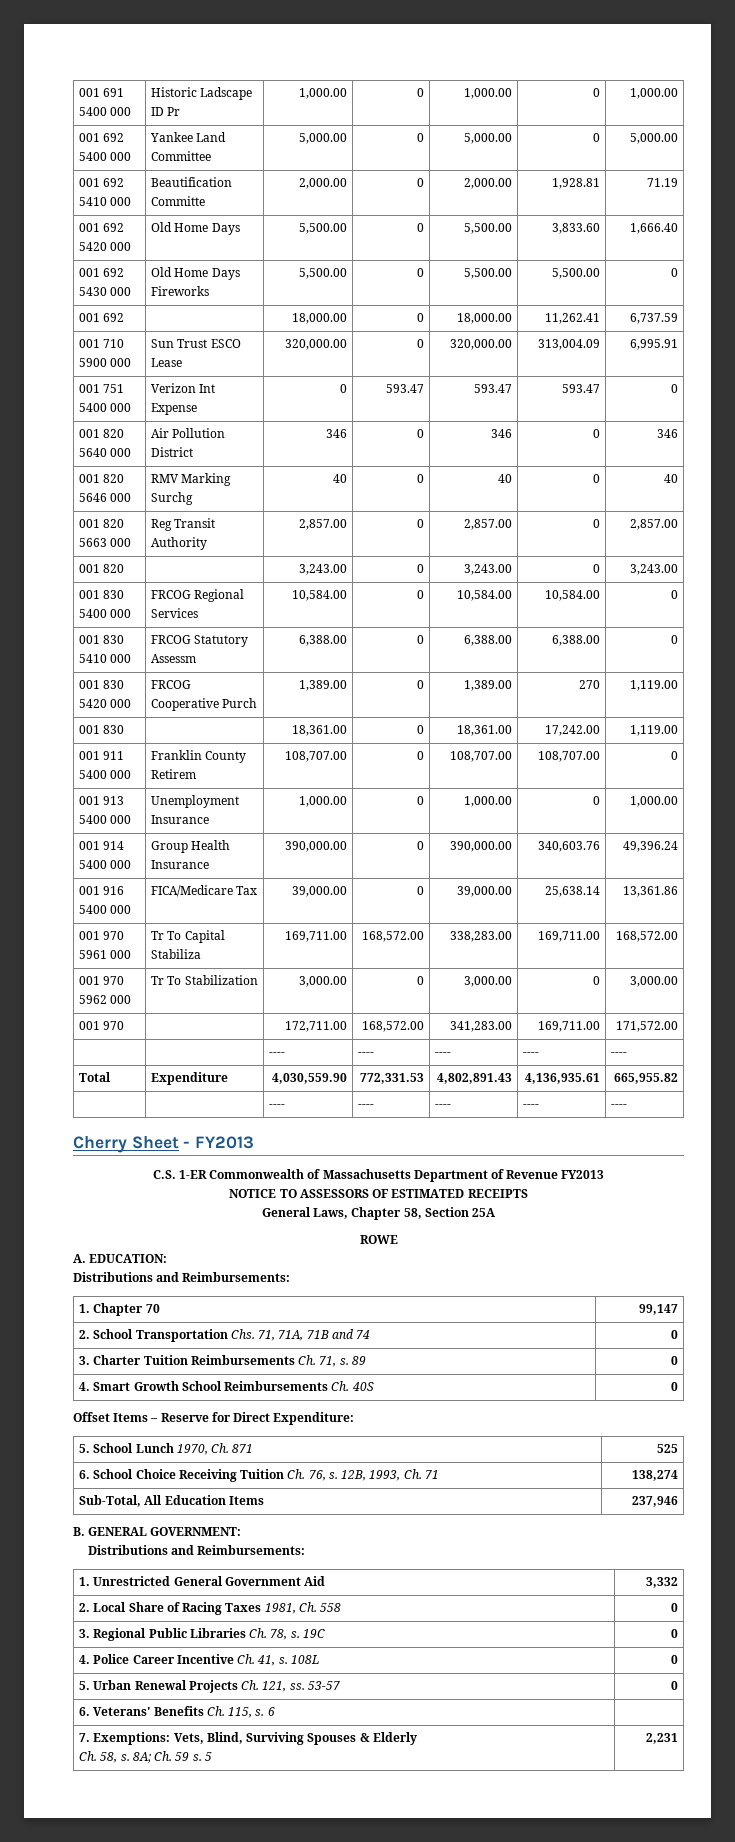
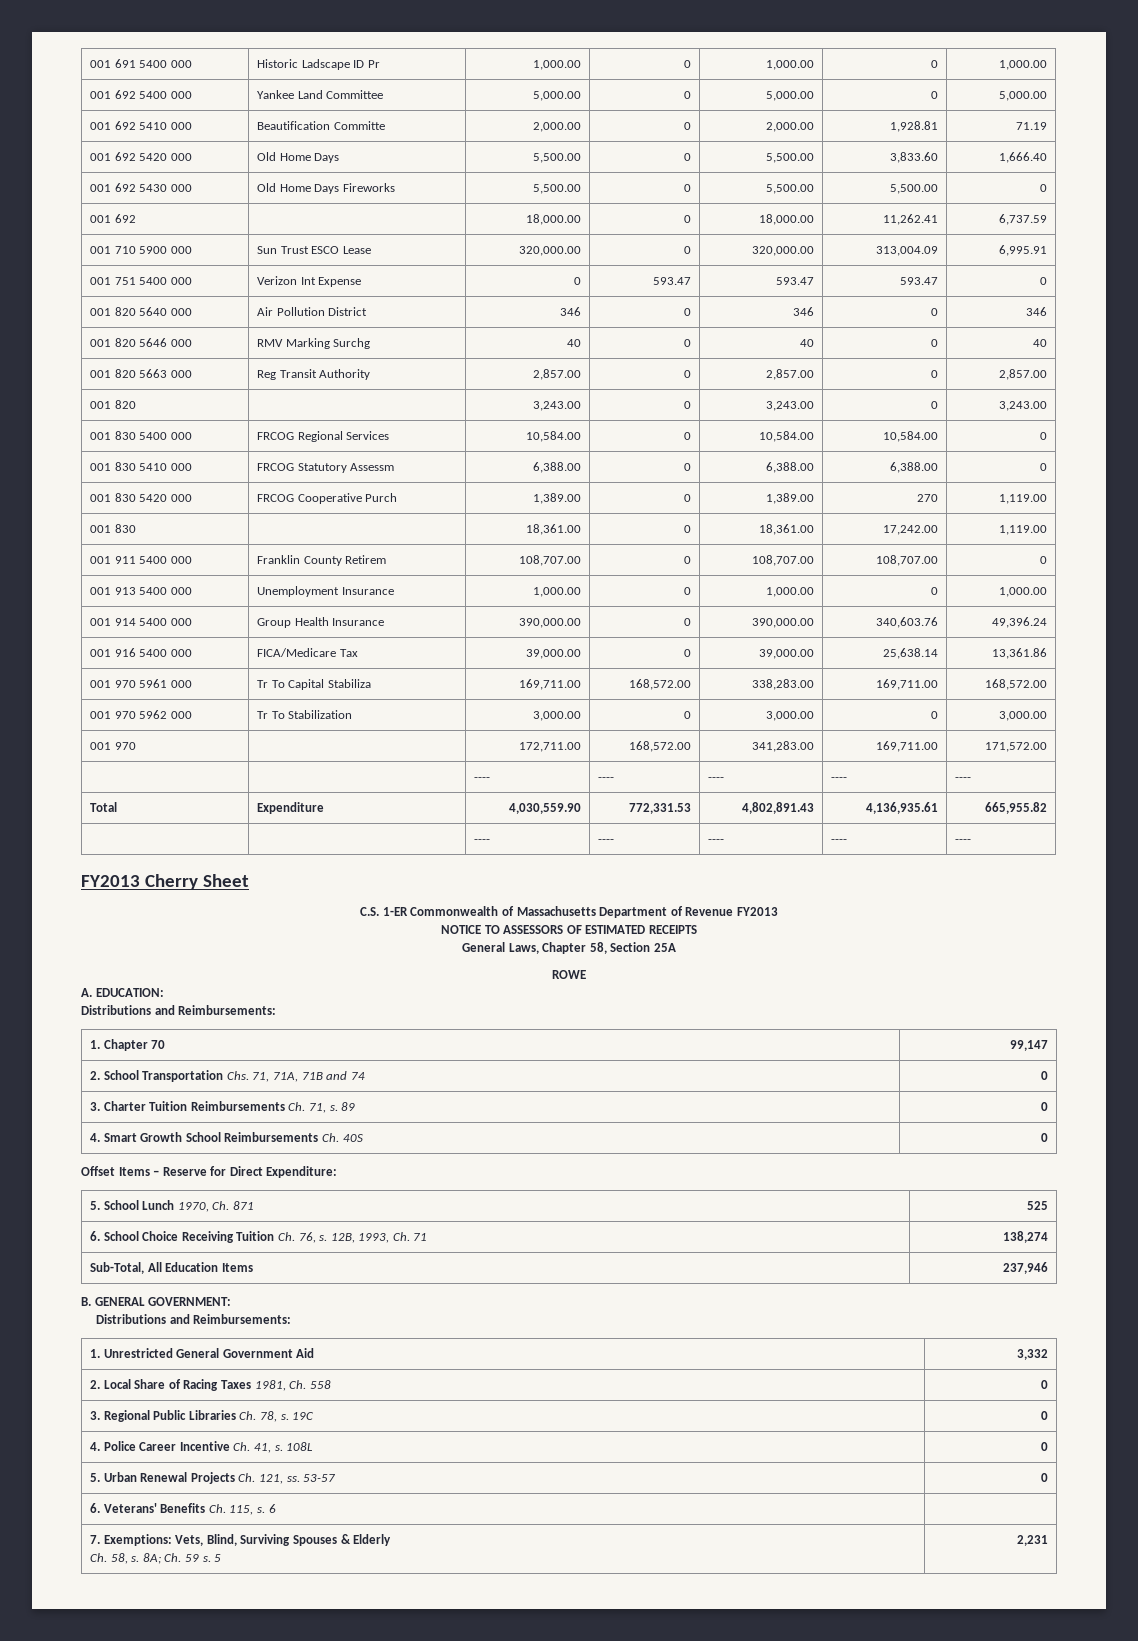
- Cherry Sheet - FY2013
+ FY2013 Cherry Sheet

